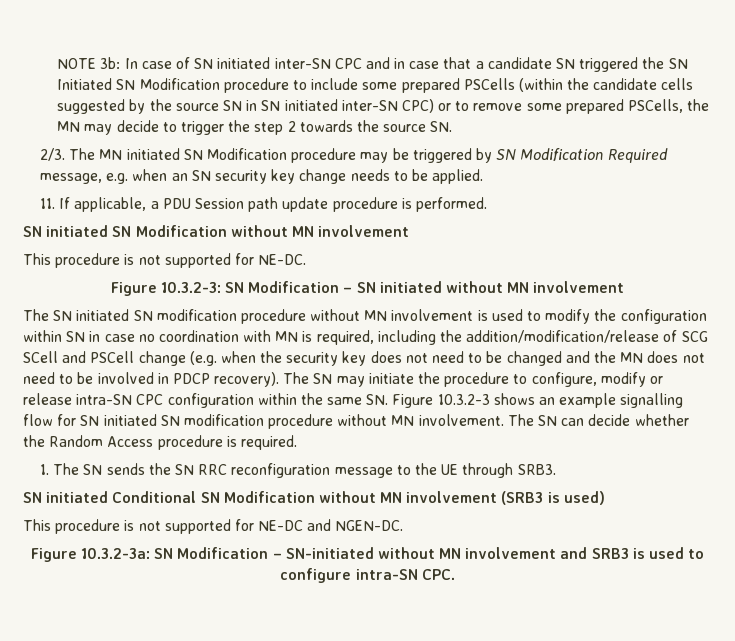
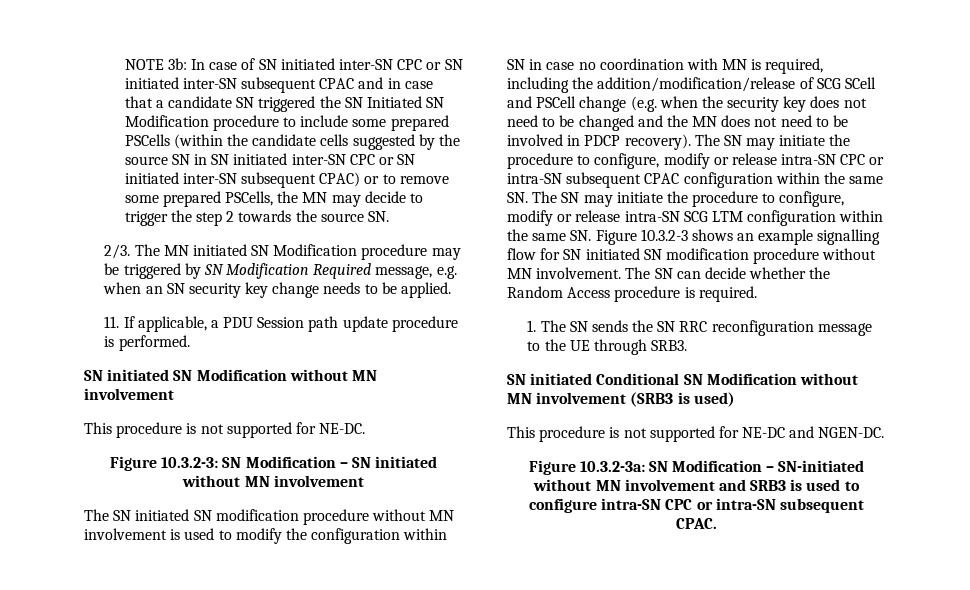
- NOTE 3b: In case of SN initiated inter-SN CPC and in case that a candidate SN triggered the SN Initiated SN Modification procedure to include some prepared PSCells (within the candidate cells suggested by the source SN in SN initiated inter-SN CPC) or to remove some prepared PSCells, the MN may decide to trigger the step 2 towards the source SN.
+ NOTE 3b: In case of SN initiated inter-SN CPC or SN initiated inter-SN subsequent CPAC and in case that a candidate SN triggered the SN Initiated SN Modification procedure to include some prepared PSCells (within the candidate cells suggested by the source SN in SN initiated inter-SN CPC or SN initiated inter-SN subsequent CPAC) or to remove some prepared PSCells, the MN may decide to trigger the step 2 towards the source SN.
- The SN may initiate the procedure to configure, modify or release intra-SN CPC configuration within the same SN. Figure 10.3.2-3 shows an example signalling flow for SN initiated SN modification procedure without MN involvement.
+ The SN may initiate the procedure to configure, modify or release intra-SN CPC or intra-SN subsequent CPAC configuration within the same SN. The SN may initiate the procedure to configure, modify or release intra-SN SCG LTM configuration within the same SN. Figure 10.3.2-3 shows an example signalling flow for SN initiated SN modification procedure without MN involvement.
- Figure 10.3.2-3a: SN Modification – SN-initiated without MN involvement and SRB3 is used to configure intra-SN CPC.
+ Figure 10.3.2-3a: SN Modification – SN-initiated without MN involvement and SRB3 is used to configure intra-SN CPC or intra-SN subsequent CPAC.

